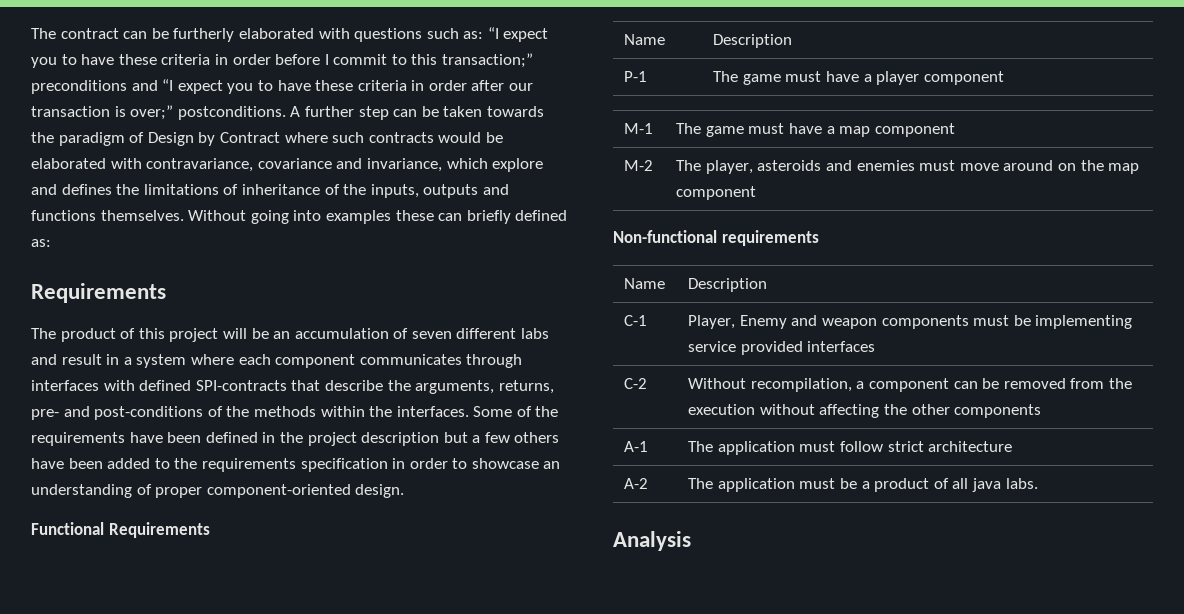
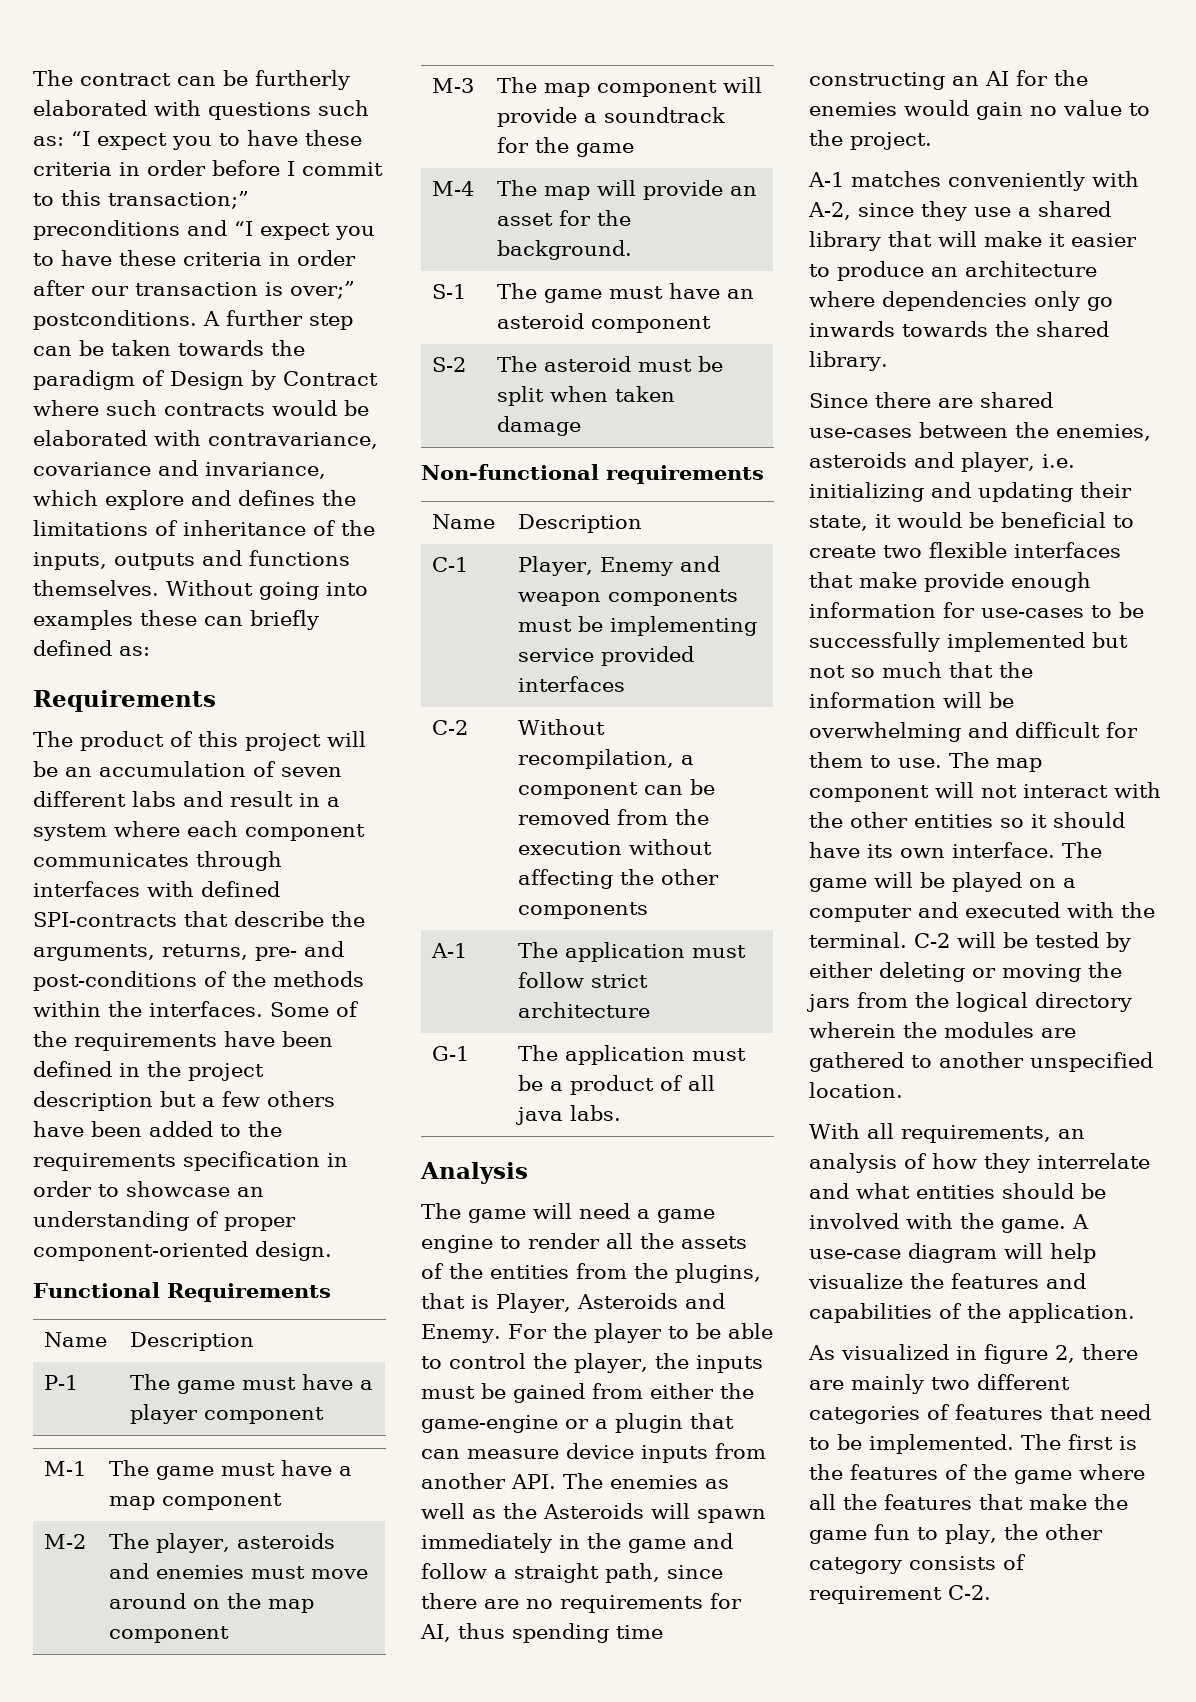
+ M-3 | The map component will provide a soundtrack for the game
+ M-4 | The map will provide an asset for the background.
+ S-1 | The game must have an asteroid component
+ S-2 | The asteroid must be split when taken damage
- A-2 | The application must be a product of all java labs.
+ G-1 | The application must be a product of all java labs.
+ The game will need a game engine to render all the assets of the entities from the plugins, that is Player, Asteroids and Enemy. For the player to be able to control the player, the inputs must be gained from either the game-engine or a plugin that can measure device inputs from another API. The enemies as well as the Asteroids will spawn immediately in the game and follow a straight path, since there are no requirements for AI, thus spending time constructing an AI for the enemies would gain no value to the project.
+ A-1 matches conveniently with A-2, since they use a shared library that will make it easier to produce an architecture where dependencies only go inwards towards the shared library.
+ Since there are shared use-cases between the enemies, asteroids and player, i.e. initializing and updating their state, it would be beneficial to create two flexible interfaces that make provide enough information for use-cases to be successfully implemented but not so much that the information will be overwhelming and difficult for them to use. The map component will not interact with the other entities so it should have its own interface. The game will be played on a computer and executed with the terminal. C-2 will be tested by either deleting or moving the jars from the logical directory wherein the modules are gathered to another unspecified location.
+ With all requirements, an analysis of how they interrelate and what entities should be involved with the game. A use-case diagram will help visualize the features and capabilities of the application.
+ As visualized in figure 2, there are mainly two different categories of features that need to be implemented. The first is the features of the game where all the features that make the game fun to play, the other category consists of requirement C-2.

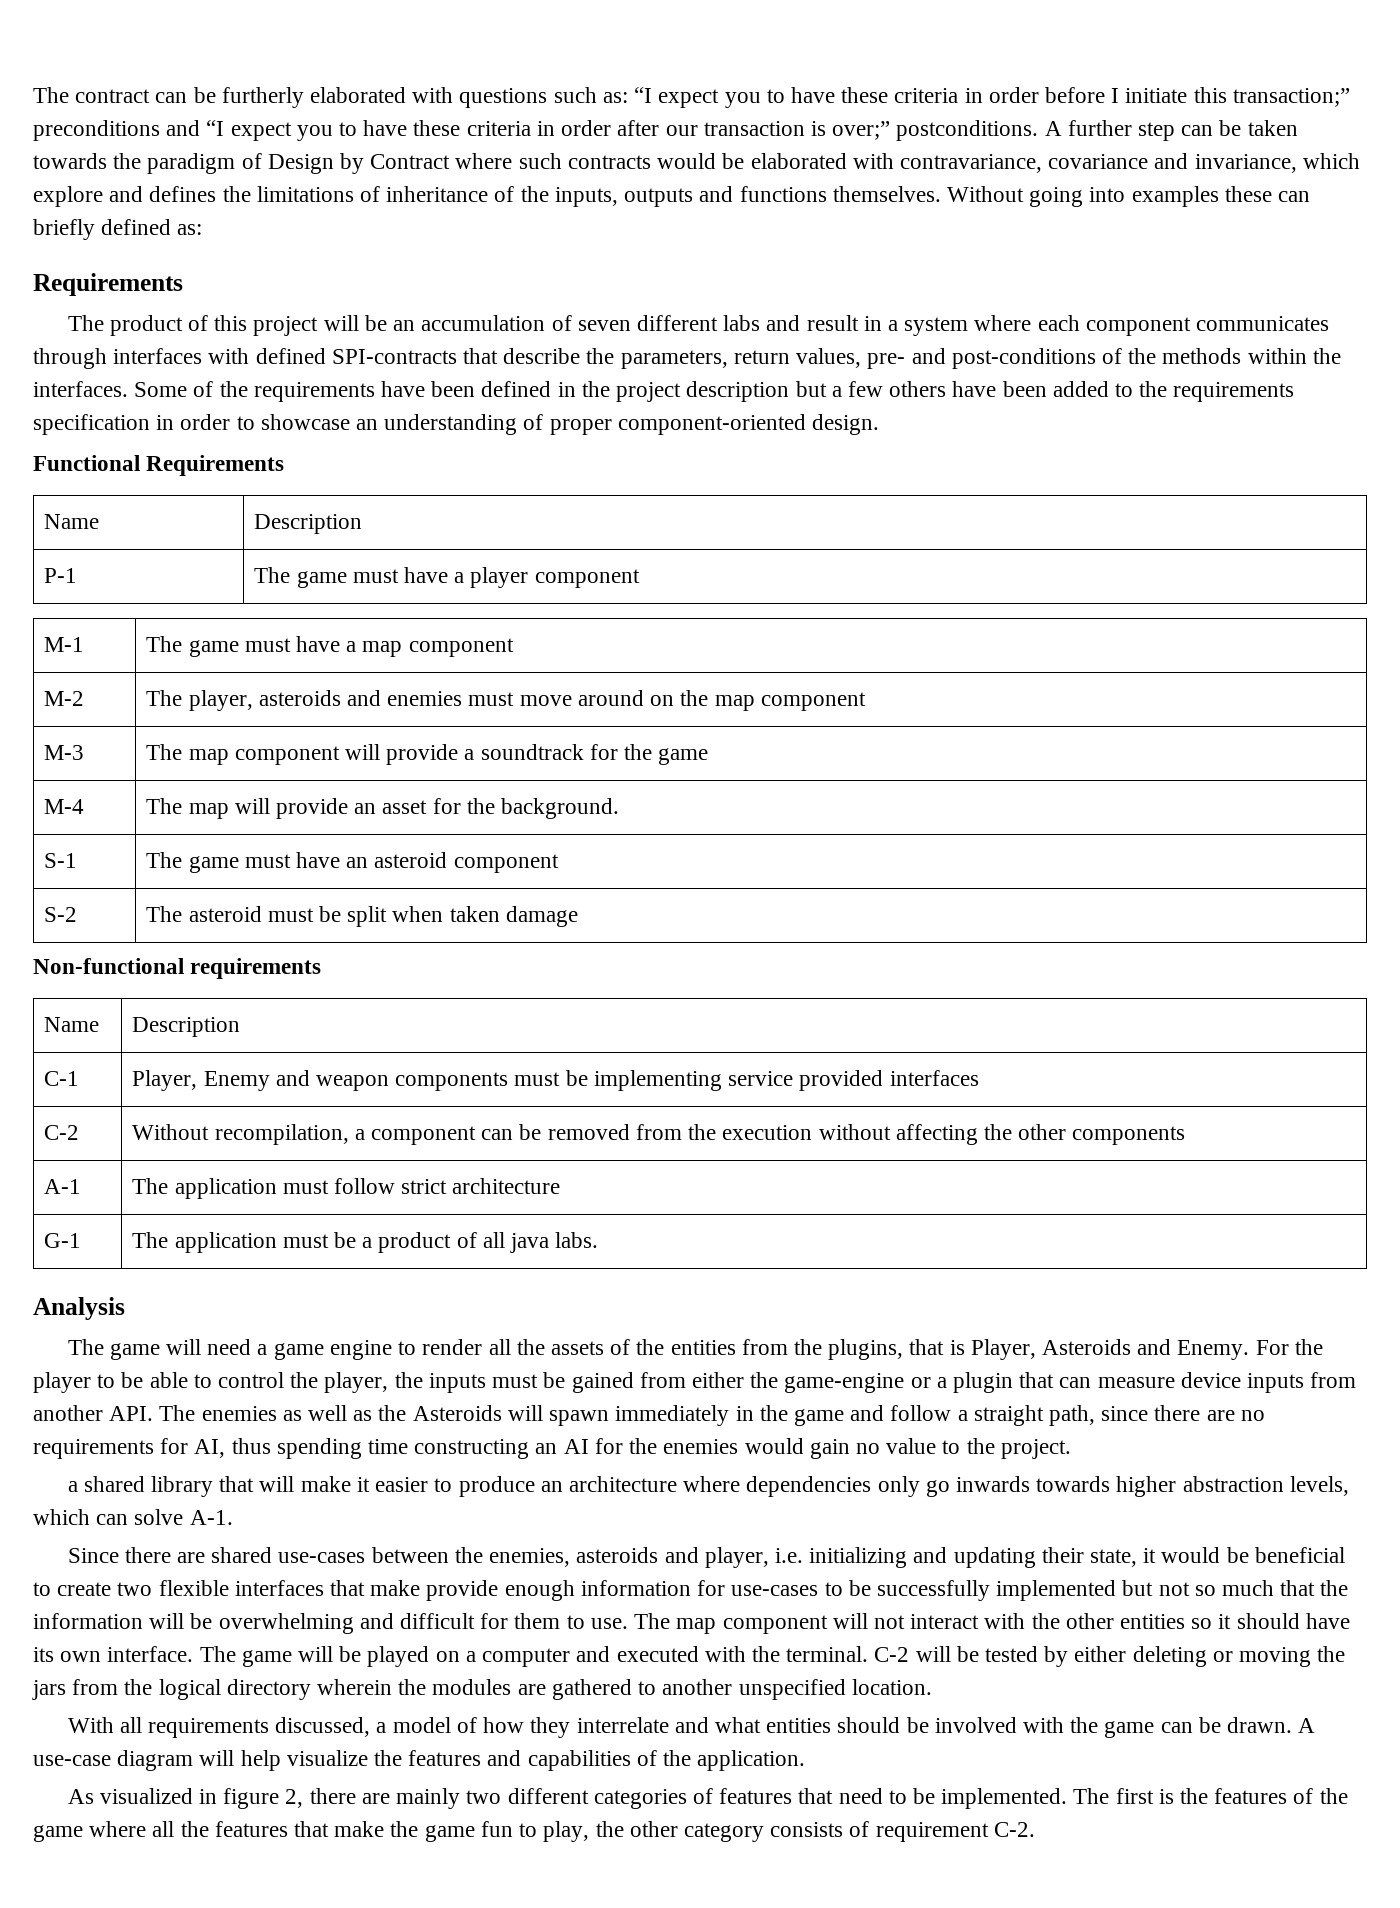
- The contract can be furtherly elaborated with questions such as: “I expect you to have these criteria in order before I commit to this transaction;” preconditions and “I expect you to have these criteria in order after our transaction is over;” postconditions.
+ The contract can be furtherly elaborated with questions such as: “I expect you to have these criteria in order before I initiate this transaction;” preconditions and “I expect you to have these criteria in order after our transaction is over;” postconditions.
- The product of this project will be an accumulation of seven different labs and result in a system where each component communicates through interfaces with defined SPI-contracts that describe the arguments, returns, pre- and post-conditions of the methods within the interfaces.
+ The product of this project will be an accumulation of seven different labs and result in a system where each component communicates through interfaces with defined SPI-contracts that describe the parameters, return values, pre- and post-conditions of the methods within the interfaces.
- A-1 matches conveniently with A-2, since they use a shared library that will make it easier to produce an architecture where dependencies only go inwards towards the shared library.
+ a shared library that will make it easier to produce an architecture where dependencies only go inwards towards higher abstraction levels, which can solve A-1.
- With all requirements, an analysis of how they interrelate and what entities should be involved with the game.
+ With all requirements discussed, a model of how they interrelate and what entities should be involved with the game can be drawn.

